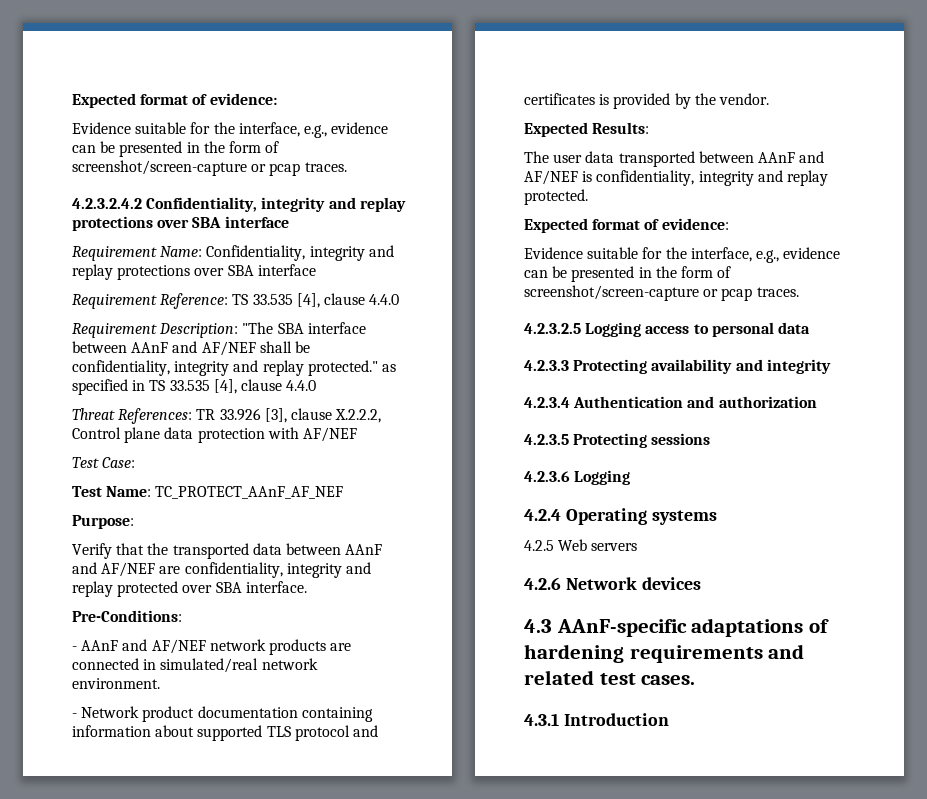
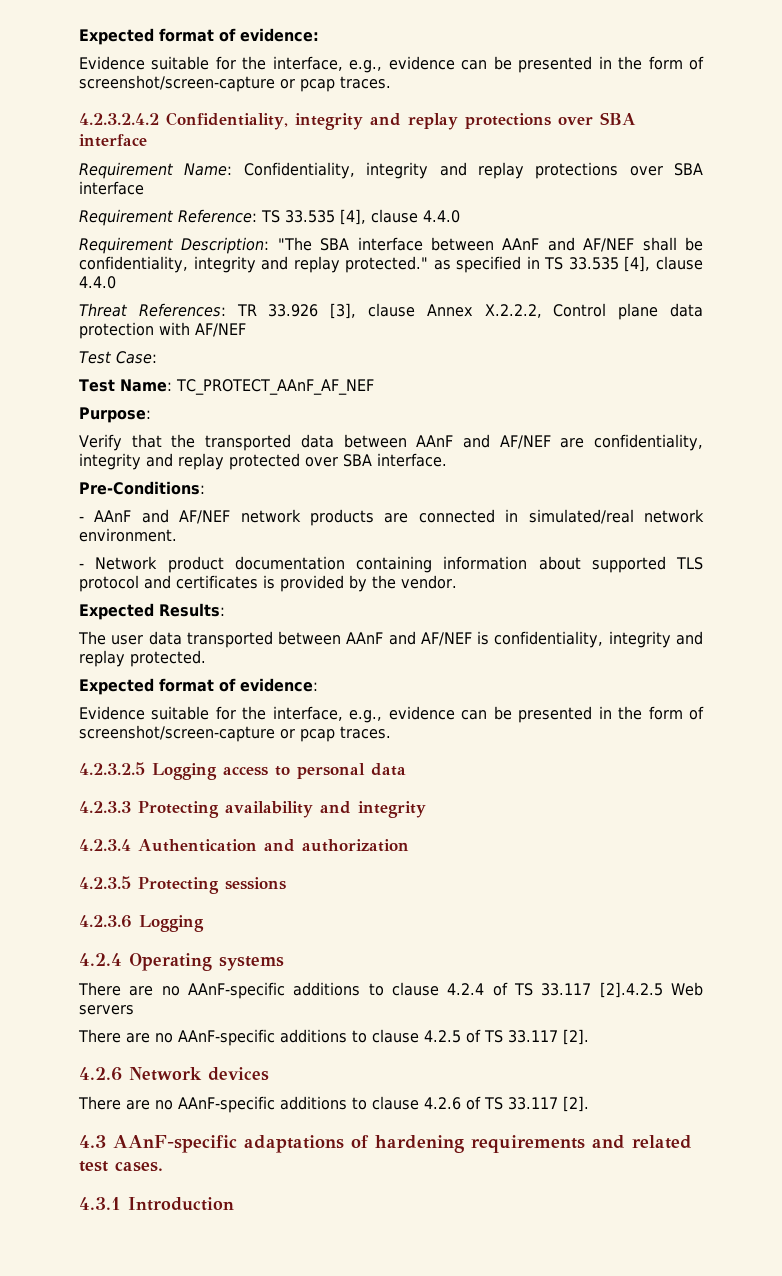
- Threat References: TR 33.926 [3], clause X.2.2.2, Control plane data protection with AF/NEF
+ Threat References: TR 33.926 [3], clause Annex X.2.2.2, Control plane data protection with AF/NEF
- 4.2.5 Web servers
+ There are no AAnF-specific additions to clause 4.2.4 of TS 33.117 [2].4.2.5 Web servers
+ There are no AAnF-specific additions to clause 4.2.5 of TS 33.117 [2].
  4.2.6 Network devices
+ There are no AAnF-specific additions to clause 4.2.6 of TS 33.117 [2].

